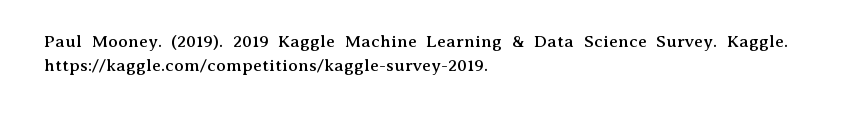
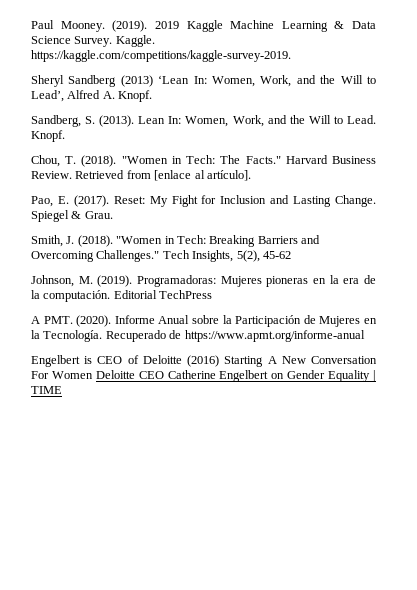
+ Sheryl Sandberg (2013) ‘Lean In: Women, Work, and the Will to Lead’, Alfred A. Knopf.
+ Sandberg, S. (2013). Lean In: Women, Work, and the Will to Lead. Knopf.
+ Chou, T. (2018). "Women in Tech: The Facts." Harvard Business Review. Retrieved from [enlace al artículo].
+ Pao, E. (2017). Reset: My Fight for Inclusion and Lasting Change. Spiegel & Grau.
+ Smith, J. (2018). "Women in Tech: Breaking Barriers and Overcoming Challenges." Tech Insights, 5(2), 45-62
+ Johnson, M. (2019). Programadoras: Mujeres pioneras en la era de la computación. Editorial TechPress
+ A PMT. (2020). Informe Anual sobre la Participación de Mujeres en la Tecnología. Recuperado de https://www.apmt.org/informe-anual
+ Engelbert is CEO of Deloitte (2016) Starting A New Conversation For Women Deloitte CEO Catherine Engelbert on Gender Equality | TIME

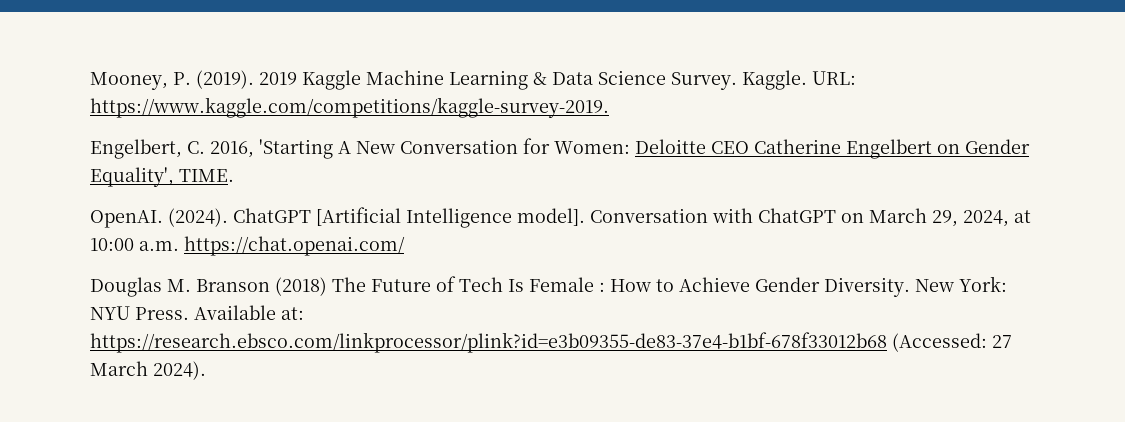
- Paul Mooney. (2019).
+ Mooney, P. (2019).
- Kaggle. https://kaggle.com/competitions/kaggle-survey-2019.
- Sheryl Sandberg (2013) ‘Lean In: Women, Work, and the Will to Lead’, Alfred A. Knopf.
- Sandberg, S. (2013). Lean In: Women, Work, and the Will to Lead. Knopf.
- Chou, T. (2018). "Women in Tech: The Facts." Harvard Business Review. Retrieved from [enlace al artículo].
- Pao, E. (2017). Reset: My Fight for Inclusion and Lasting Change. Spiegel & Grau.
- Smith, J. (2018). "Women in Tech: Breaking Barriers and Overcoming Challenges." Tech Insights, 5(2), 45-62
- Johnson, M. (2019). Programadoras: Mujeres pioneras en la era de la computación. Editorial TechPress
- A PMT. (2020). Informe Anual sobre la Participación de Mujeres en la Tecnología. Recuperado de https://www.apmt.org/informe-anual
- Engelbert is CEO of Deloitte (2016) Starting A New Conversation For Women Deloitte CEO Catherine Engelbert on Gender Equality | TIME
+ Kaggle. URL: https://www.kaggle.com/competitions/kaggle-survey-2019.
+ Engelbert, C. 2016, 'Starting A New Conversation for Women: Deloitte CEO Catherine Engelbert on Gender Equality', TIME.
+ OpenAI. (2024). ChatGPT [Artificial Intelligence model]. Conversation with ChatGPT on March 29, 2024, at 10:00 a.m. https://chat.openai.com/
+ Douglas M. Branson (2018) The Future of Tech Is Female : How to Achieve Gender Diversity. New York: NYU Press. Available at: https://research.ebsco.com/linkprocessor/plink?id=e3b09355-de83-37e4-b1bf-678f33012b68 (Accessed: 27 March 2024).

